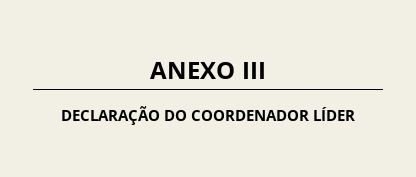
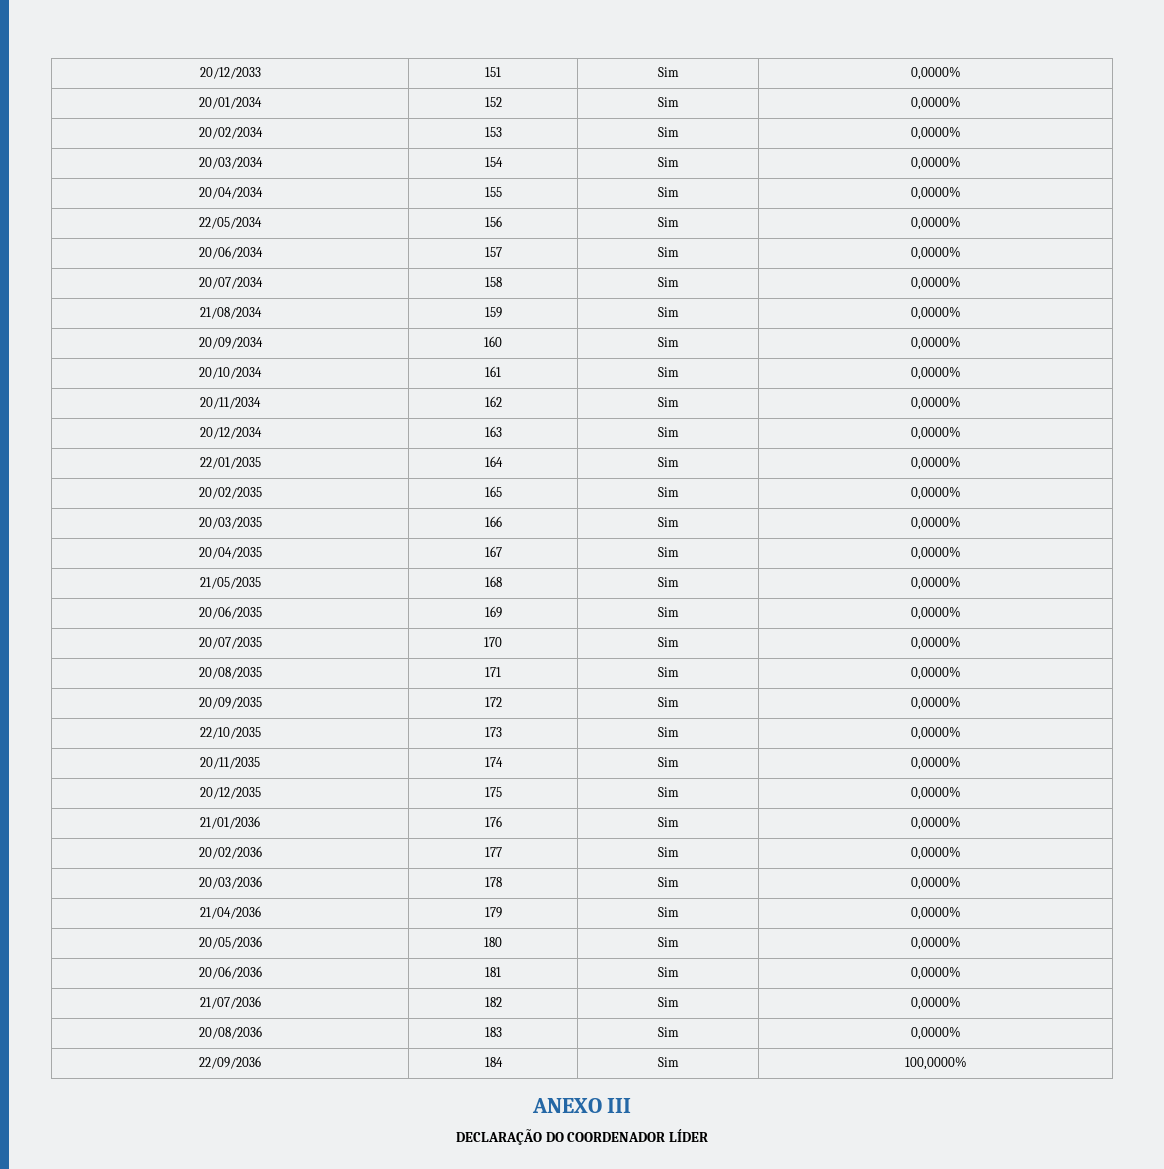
+ 20/12/2033 | 151 | Sim | 0,0000%
+ 20/01/2034 | 152 | Sim | 0,0000%
+ 20/02/2034 | 153 | Sim | 0,0000%
+ 20/03/2034 | 154 | Sim | 0,0000%
+ 20/04/2034 | 155 | Sim | 0,0000%
+ 22/05/2034 | 156 | Sim | 0,0000%
+ 20/06/2034 | 157 | Sim | 0,0000%
+ 20/07/2034 | 158 | Sim | 0,0000%
+ 21/08/2034 | 159 | Sim | 0,0000%
+ 20/09/2034 | 160 | Sim | 0,0000%
+ 20/10/2034 | 161 | Sim | 0,0000%
+ 20/11/2034 | 162 | Sim | 0,0000%
+ 20/12/2034 | 163 | Sim | 0,0000%
+ 22/01/2035 | 164 | Sim | 0,0000%
+ 20/02/2035 | 165 | Sim | 0,0000%
+ 20/03/2035 | 166 | Sim | 0,0000%
+ 20/04/2035 | 167 | Sim | 0,0000%
+ 21/05/2035 | 168 | Sim | 0,0000%
+ 20/06/2035 | 169 | Sim | 0,0000%
+ 20/07/2035 | 170 | Sim | 0,0000%
+ 20/08/2035 | 171 | Sim | 0,0000%
+ 20/09/2035 | 172 | Sim | 0,0000%
+ 22/10/2035 | 173 | Sim | 0,0000%
+ 20/11/2035 | 174 | Sim | 0,0000%
+ 20/12/2035 | 175 | Sim | 0,0000%
+ 21/01/2036 | 176 | Sim | 0,0000%
+ 20/02/2036 | 177 | Sim | 0,0000%
+ 20/03/2036 | 178 | Sim | 0,0000%
+ 21/04/2036 | 179 | Sim | 0,0000%
+ 20/05/2036 | 180 | Sim | 0,0000%
+ 20/06/2036 | 181 | Sim | 0,0000%
+ 21/07/2036 | 182 | Sim | 0,0000%
+ 20/08/2036 | 183 | Sim | 0,0000%
+ 22/09/2036 | 184 | Sim | 100,0000%

